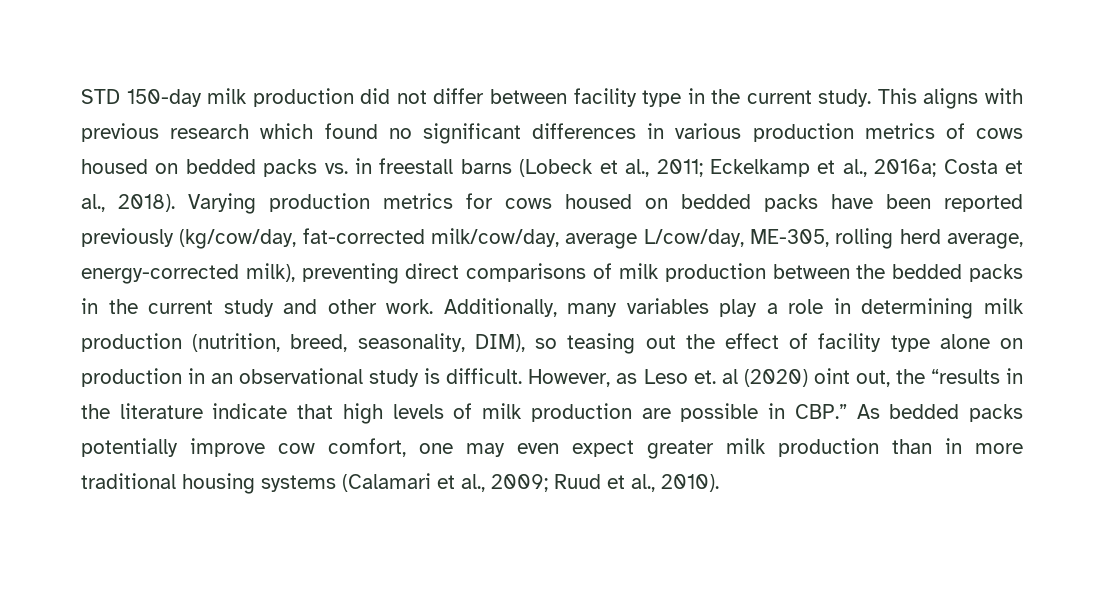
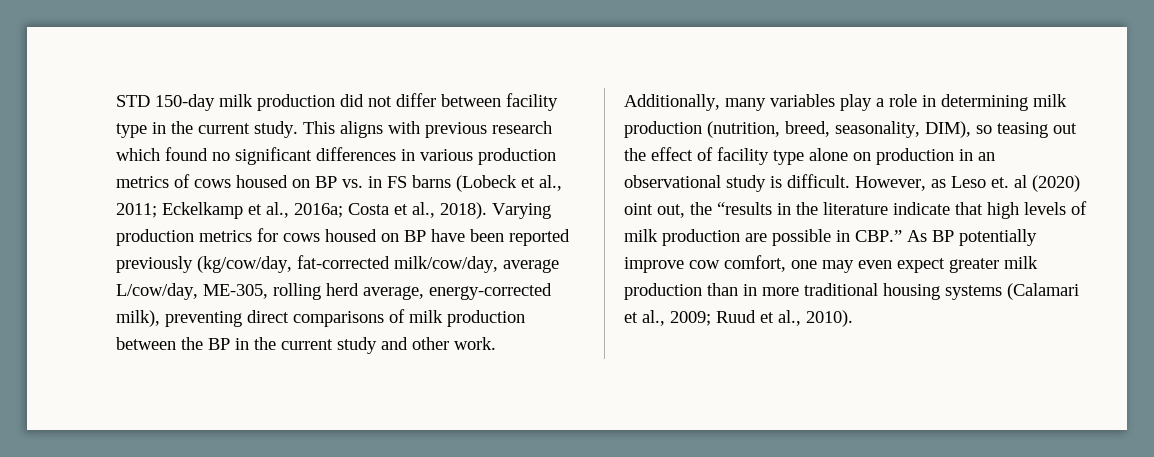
- This aligns with previous research which found no significant differences in various production metrics of cows housed on bedded packs vs. in freestall barns (Lobeck et al., 2011; Eckelkamp et al., 2016a; Costa et al., 2018).
+ This aligns with previous research which found no significant differences in various production metrics of cows housed on BP vs. in FS barns (Lobeck et al., 2011; Eckelkamp et al., 2016a; Costa et al., 2018).
- Varying production metrics for cows housed on bedded packs have been reported previously (kg/cow/day, fat-corrected milk/cow/day, average L/cow/day, ME-305, rolling herd average, energy-corrected milk), preventing direct comparisons of milk production between the bedded packs in the current study and other work.
+ Varying production metrics for cows housed on BP have been reported previously (kg/cow/day, fat-corrected milk/cow/day, average L/cow/day, ME-305, rolling herd average, energy-corrected milk), preventing direct comparisons of milk production between the BP in the current study and other work.
- However, as Leso et. al (2020) oint out, the “results in the literature indicate that high levels of milk production are possible in CBP.” As bedded packs potentially improve cow comfort, one may even expect greater milk production than in more traditional housing systems (Calamari et al., 2009; Ruud et al., 2010).
+ However, as Leso et. al (2020) oint out, the “results in the literature indicate that high levels of milk production are possible in CBP.” As BP potentially improve cow comfort, one may even expect greater milk production than in more traditional housing systems (Calamari et al., 2009; Ruud et al., 2010).

